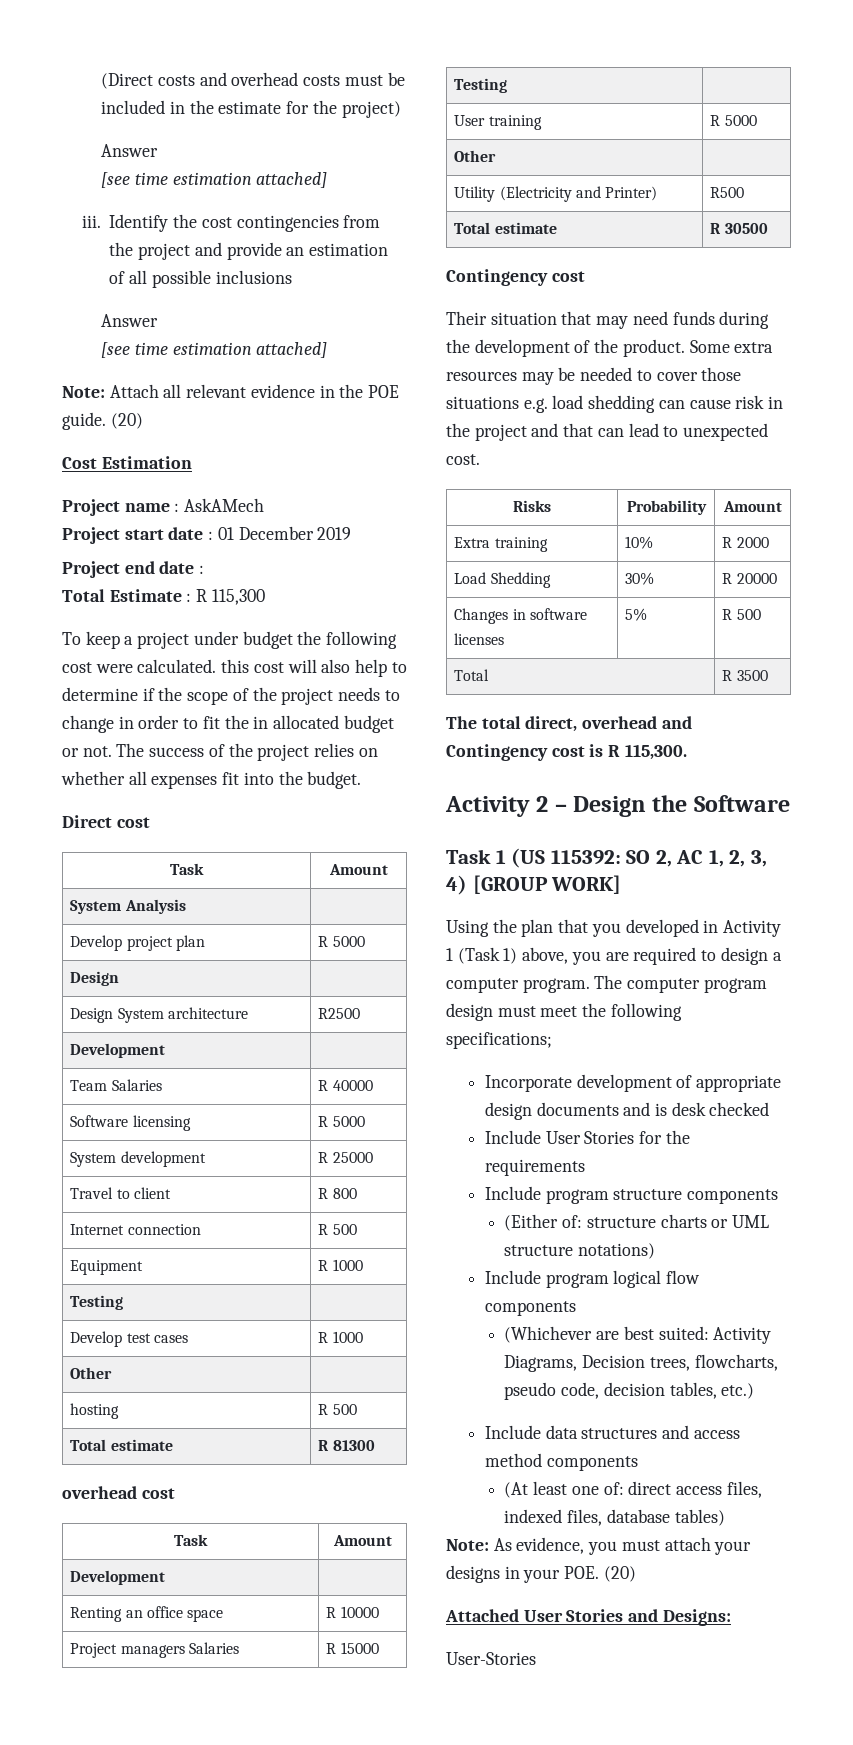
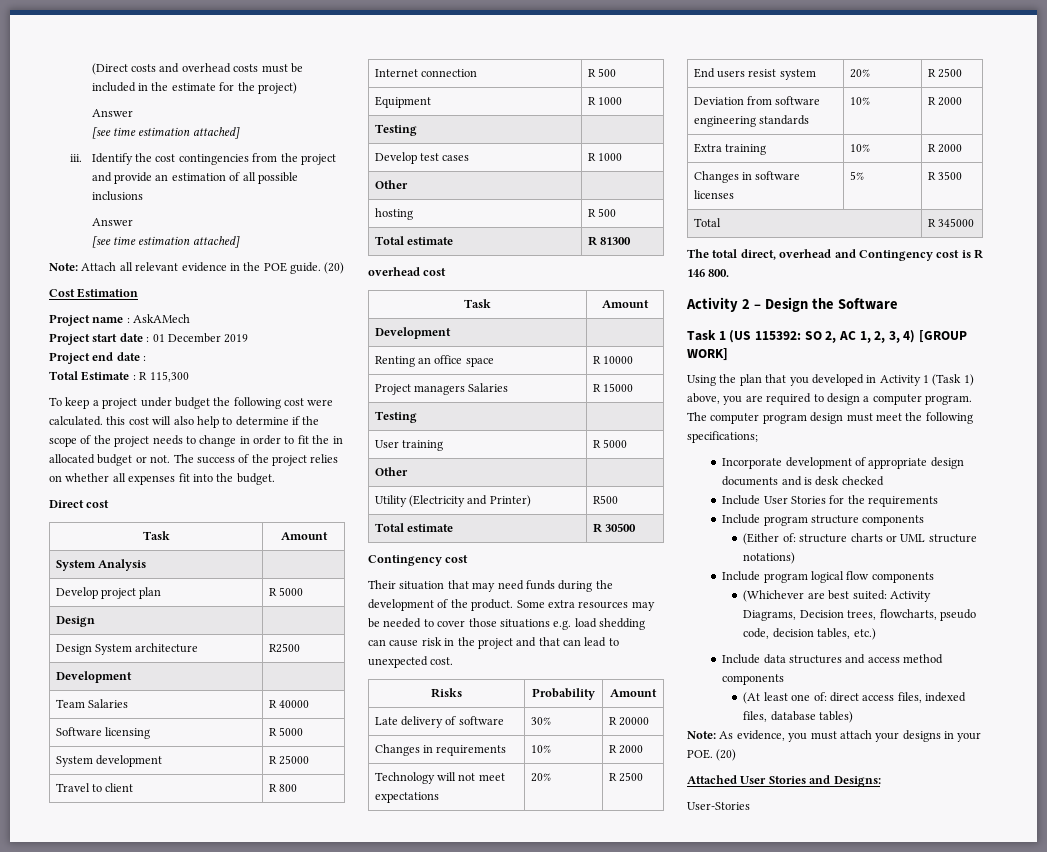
+ Late delivery of software | 30% | R 20000
+ Changes in requirements | 10% | R 2000
+ Technology will not meet expectations | 20% | R 2500
+ End users resist system | 20% | R 2500
+ Deviation from software engineering standards | 10% | R 2000
- Load Shedding | 30% | R 20000
- Changes in software licenses | 5% | R 500
+ Changes in software licenses | 5% | R 3500
- Total | R 3500
+ Total | R 345000
- The total direct, overhead and Contingency cost is R 115,300.
+ The total direct, overhead and Contingency cost is R 146 800.

